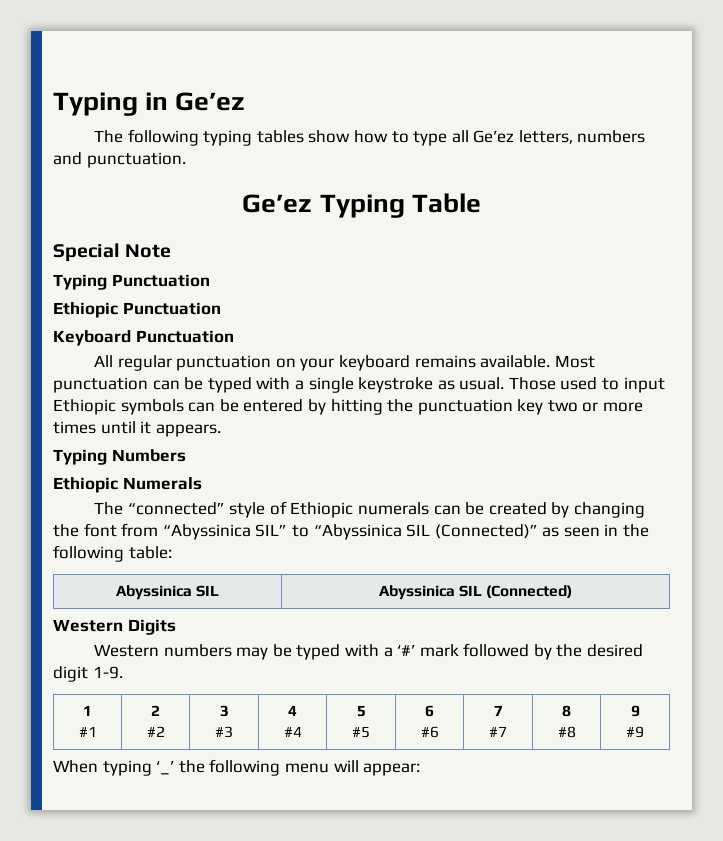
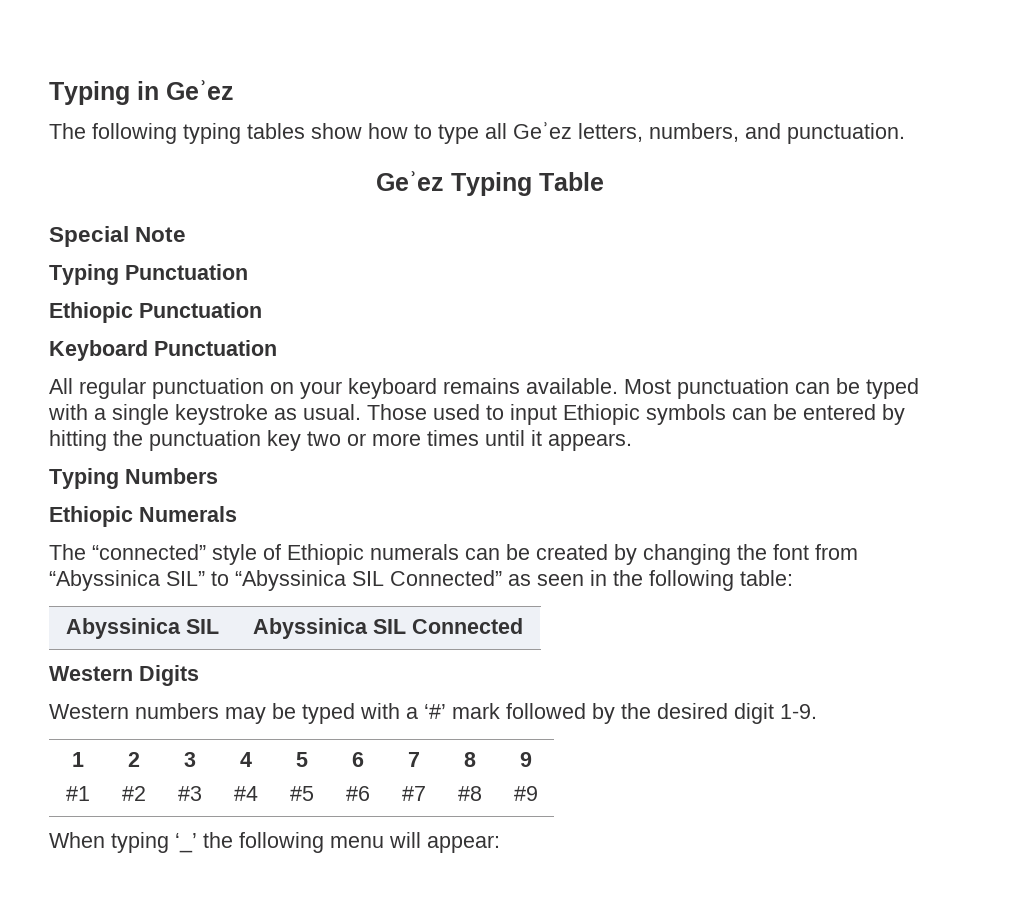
- Typing in Ge’ez
+ Typing in Geʾez
- The following typing tables show how to type all Ge’ez letters, numbers and punctuation.
+ The following typing tables show how to type all Geʾez letters, numbers, and punctuation.
- Ge’ez Typing Table
+ Geʾez Typing Table
- The “connected” style of Ethiopic numerals can be created by changing the font from “Abyssinica SIL” to “Abyssinica SIL (Connected)” as seen in the following table:
+ The “connected” style of Ethiopic numerals can be created by changing the font from “Abyssinica SIL” to “Abyssinica SIL Connected” as seen in the following table:
- Abyssinica SIL | Abyssinica SIL (Connected)
+ Abyssinica SIL | Abyssinica SIL Connected

